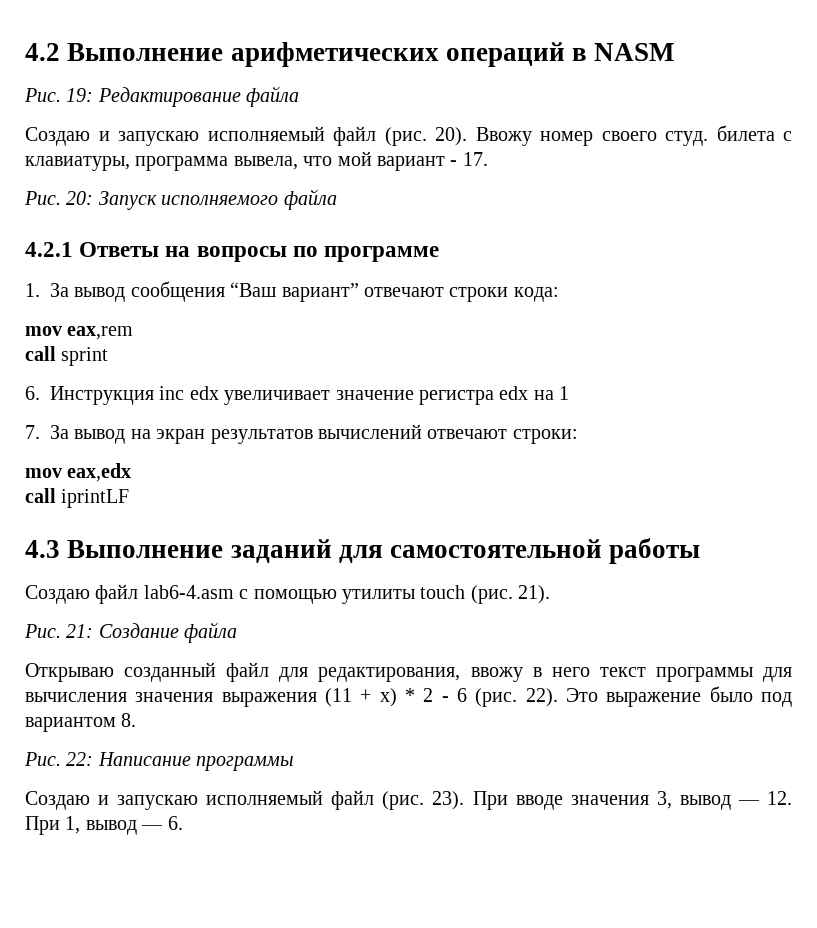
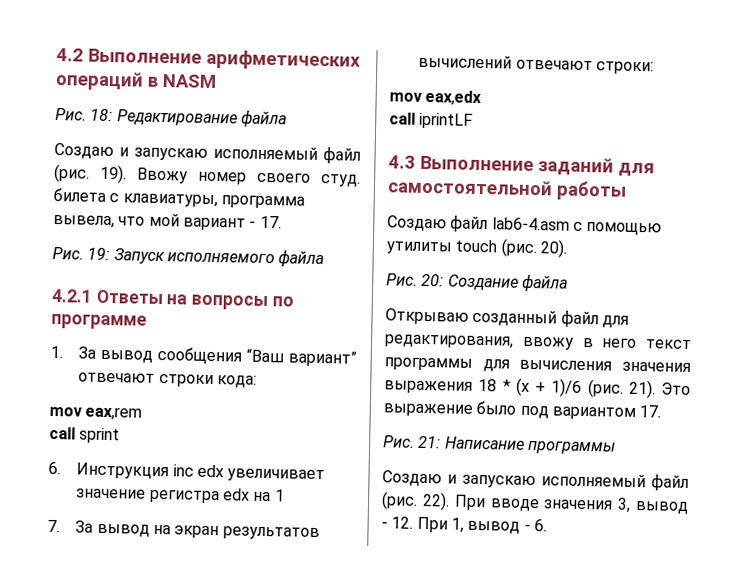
- Рис. 19: Редактирование файла
+ Рис. 18: Редактирование файла
- 20).
+ 19).
- Рис. 20: Запуск исполняемого файла
+ Рис. 19: Запуск исполняемого файла
- 21).
- Рис. 21: Создание файла
+ 20).
+ Рис. 20: Создание файла
- Открываю созданный файл для редактирования, ввожу в него текст программы для вычисления значения выражения (11 + x) * 2 - 6 (рис. 22).
+ Открываю созданный файл для редактирования, ввожу в него текст программы для вычисления значения выражения 18 * (x + 1)/6 (рис. 21).
- Это выражение было под вариантом 8.
- Рис. 22: Написание программы
+ Это выражение было под вариантом 17.
+ Рис. 21: Написание программы
- 23).
+ 22).
- При вводе значения 3, вывод — 12. При 1, вывод — 6.
+ При вводе значения 3, вывод - 12. При 1, вывод - 6.

